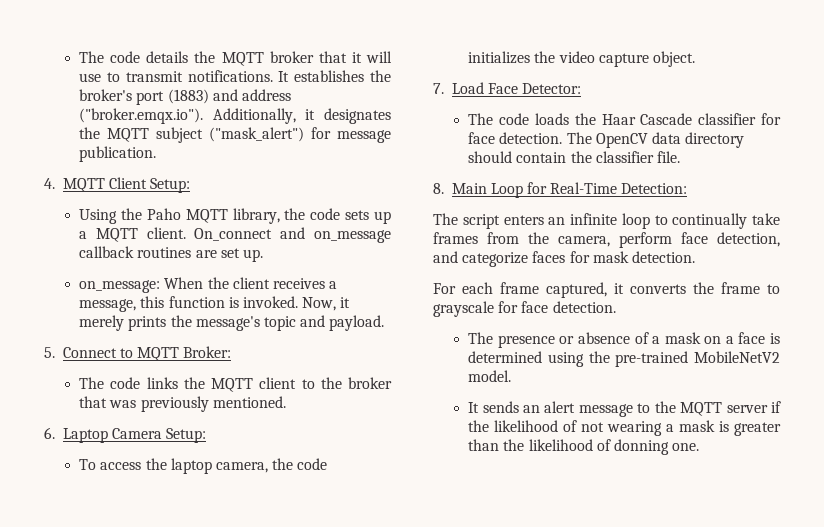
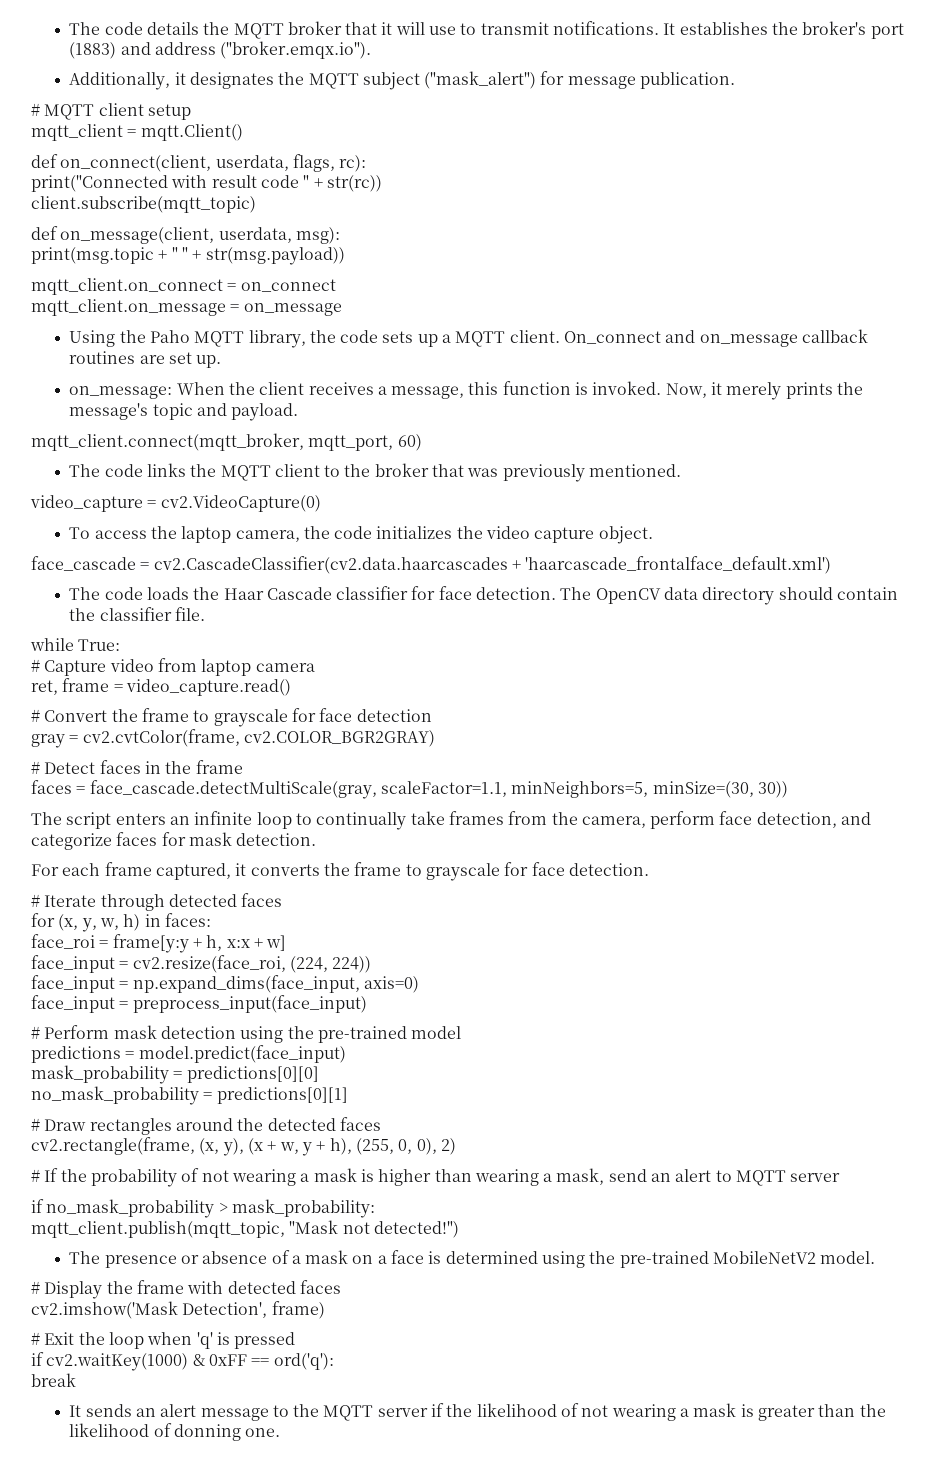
- It establishes the broker's port (1883) and address ("broker.emqx.io"). Additionally, it designates the MQTT subject ("mask_alert") for message publication.
+ It establishes the broker's port (1883) and address ("broker.emqx.io").
+ Additionally, it designates the MQTT subject ("mask_alert") for message publication.
- 4. MQTT Client Setup:
+ # MQTT client setup
+ mqtt_client = mqtt.Client()
+ def on_connect(client, userdata, flags, rc):
+ print("Connected with result code " + str(rc))
+ client.subscribe(mqtt_topic)
+ def on_message(client, userdata, msg):
+ print(msg.topic + " " + str(msg.payload))
+ mqtt_client.on_connect = on_connect
+ mqtt_client.on_message = on_message
- 5. Connect to MQTT Broker:
+ mqtt_client.connect(mqtt_broker, mqtt_port, 60)
- 6. Laptop Camera Setup:
+ video_capture = cv2.VideoCapture(0)
- 7. Load Face Detector:
+ face_cascade = cv2.CascadeClassifier(cv2.data.haarcascades + 'haarcascade_frontalface_default.xml')
- 8. Main Loop for Real-Time Detection:
+ while True:
+ # Capture video from laptop camera
+ ret, frame = video_capture.read()
+ # Convert the frame to grayscale for face detection
+ gray = cv2.cvtColor(frame, cv2.COLOR_BGR2GRAY)
+ # Detect faces in the frame
+ faces = face_cascade.detectMultiScale(gray, scaleFactor=1.1, minNeighbors=5, minSize=(30, 30))
+ # Iterate through detected faces
+ for (x, y, w, h) in faces:
+ face_roi = frame[y:y + h, x:x + w]
+ face_input = cv2.resize(face_roi, (224, 224))
+ face_input = np.expand_dims(face_input, axis=0)
+ face_input = preprocess_input(face_input)
+ # Perform mask detection using the pre-trained model
+ predictions = model.predict(face_input)
+ mask_probability = predictions[0][0]
+ no_mask_probability = predictions[0][1]
+ # Draw rectangles around the detected faces
+ cv2.rectangle(frame, (x, y), (x + w, y + h), (255, 0, 0), 2)
+ # If the probability of not wearing a mask is higher than wearing a mask, send an alert to MQTT server
+ if no_mask_probability > mask_probability:
+ mqtt_client.publish(mqtt_topic, "Mask not detected!")
+ # Display the frame with detected faces
+ cv2.imshow('Mask Detection', frame)
+ # Exit the loop when 'q' is pressed
+ if cv2.waitKey(1000) & 0xFF == ord('q'):
+ break

